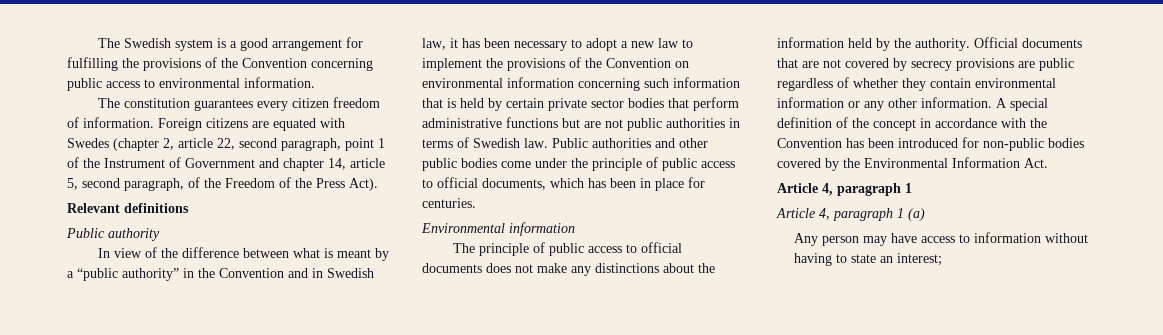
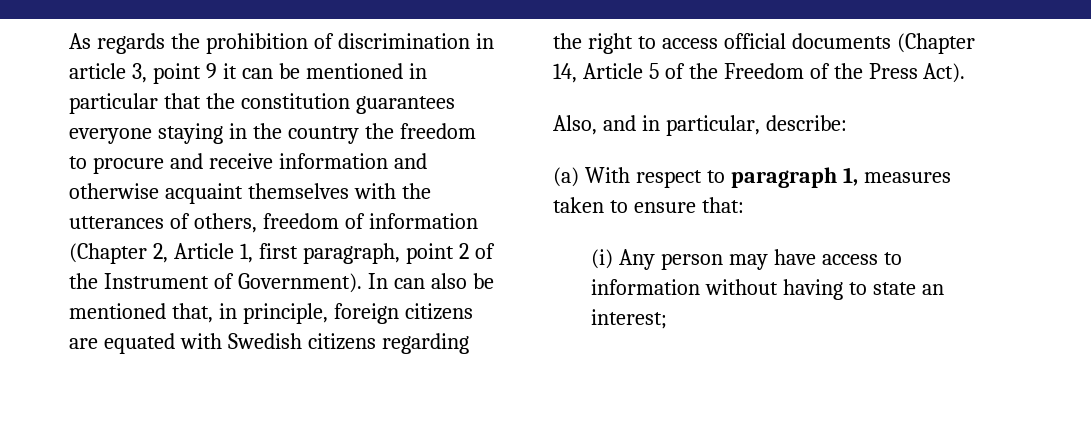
- The Swedish system is a good arrangement for fulfilling the provisions of the Convention concerning public access to environmental information.
- The constitution guarantees every citizen freedom of information. Foreign citizens are equated with Swedes (chapter 2, article 22, second paragraph, point 1 of the Instrument of Government and chapter 14, article 5, second paragraph, of the Freedom of the Press Act).
+ As regards the prohibition of discrimination in article 3, point 9 it can be mentioned in particular that the constitution guarantees everyone staying in the country the freedom to procure and receive information and otherwise acquaint themselves with the utterances of others, freedom of information (Chapter 2, Article 1, first paragraph, point 2 of the Instrument of Government). In can also be mentioned that, in principle, foreign citizens are equated with Swedish citizens regarding the right to access official documents (Chapter 14, Article 5 of the Freedom of the Press Act).
- Relevant definitions
- Public authority
- In view of the difference between what is meant by a “public authority” in the Convention and in Swedish law, it has been necessary to adopt a new law to implement the provisions of the Convention on environmental information concerning such information that is held by certain private sector bodies that perform administrative functions but are not public authorities in terms of Swedish law. Public authorities and other public bodies come under the principle of public access to official documents, which has been in place for centuries.
- Environmental information
- The principle of public access to official documents does not make any distinctions about the information held by the authority. Official documents that are not covered by secrecy provisions are public regardless of whether they contain environmental information or any other information. A special definition of the concept in accordance with the Convention has been introduced for non-public bodies covered by the Environmental Information Act.
- Article 4, paragraph 1
- Article 4, paragraph 1 (a)
- Any person may have access to information without having to state an interest;
+ Also, and in particular, describe:
+ (a) With respect to paragraph 1, measures taken to ensure that:
+ (i) Any person may have access to information without having to state an interest;

